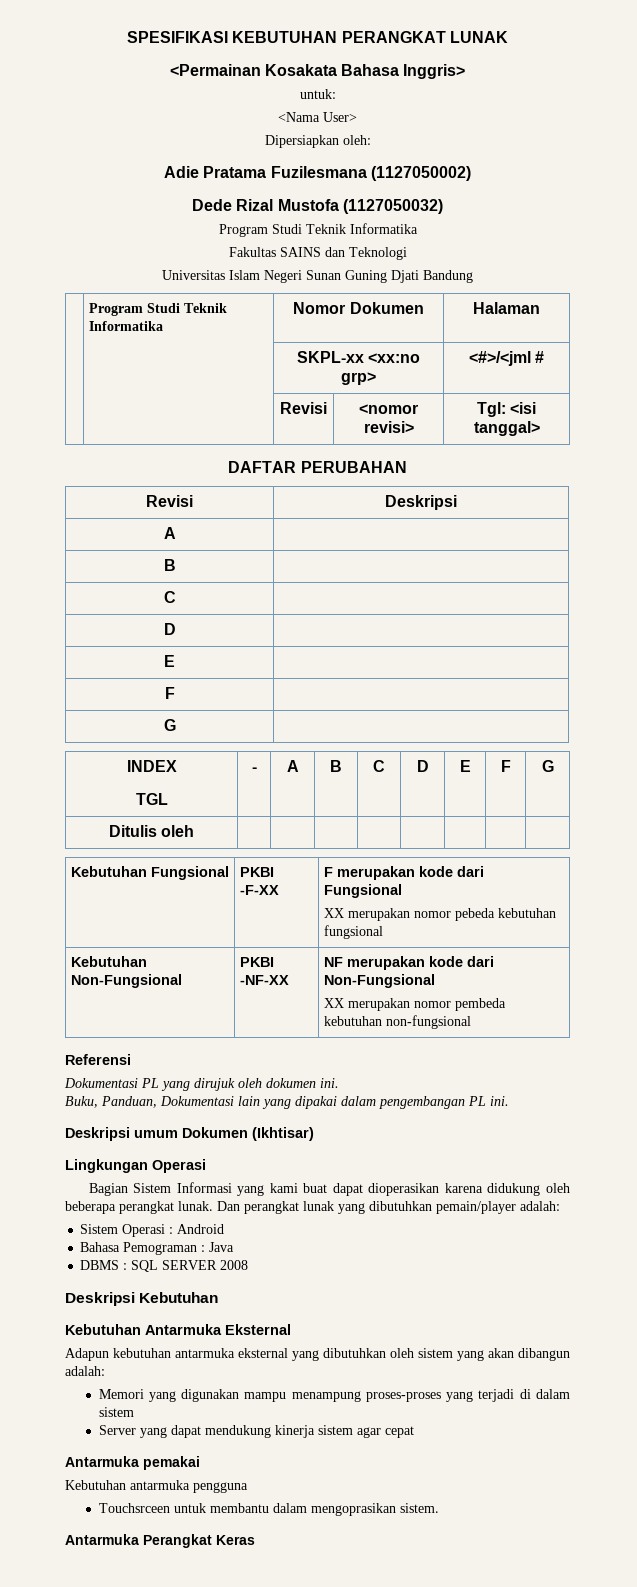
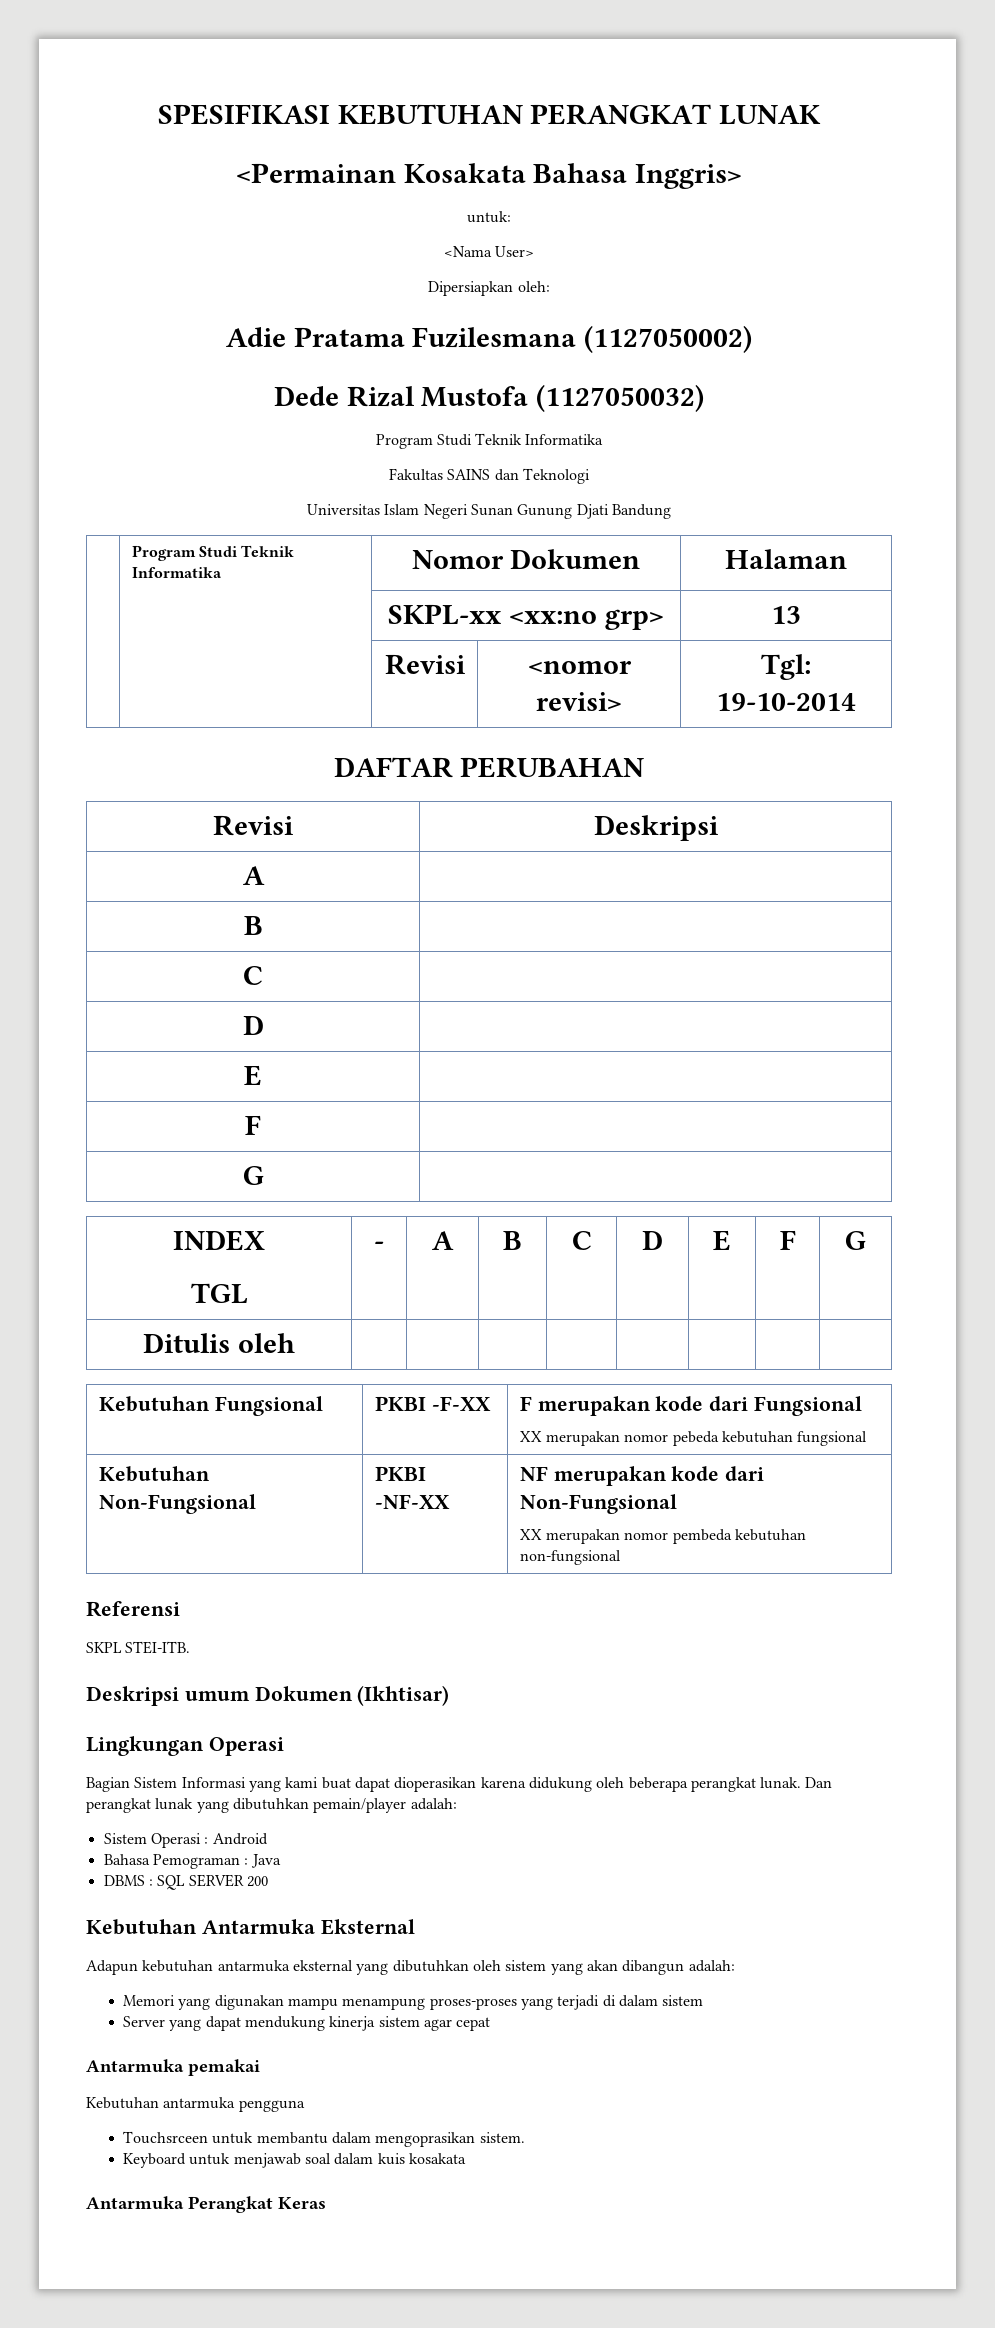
- Universitas Islam Negeri Sunan Guning Djati Bandung
+ Universitas Islam Negeri Sunan Gunung Djati Bandung
- | | SKPL-xx <xx:no grp> | <#>/<jml #
+ | | SKPL-xx <xx:no grp> | 13
- | | Revisi | <nomor revisi> | Tgl: <isi tanggal>
+ | | Revisi | <nomor revisi> | Tgl: 19-10-2014
- Dokumentasi PL yang dirujuk oleh dokumen ini.
- Buku, Panduan, Dokumentasi lain yang dipakai dalam pengembangan PL ini.
+ SKPL STEI-ITB.
- DBMS : SQL SERVER 2008
- Deskripsi Kebutuhan
+ DBMS : SQL SERVER 200
+ Keyboard untuk menjawab soal dalam kuis kosakata

